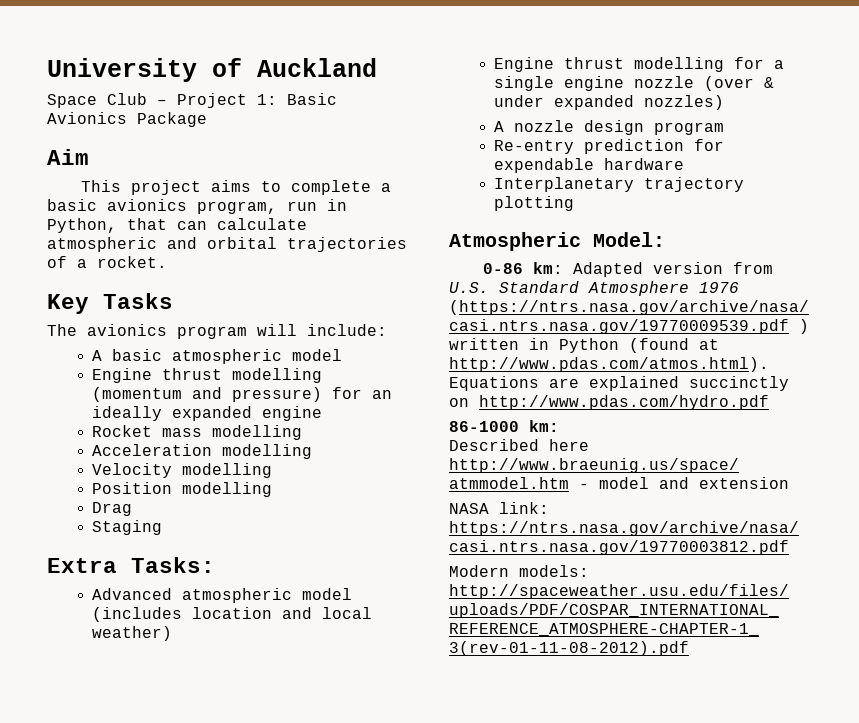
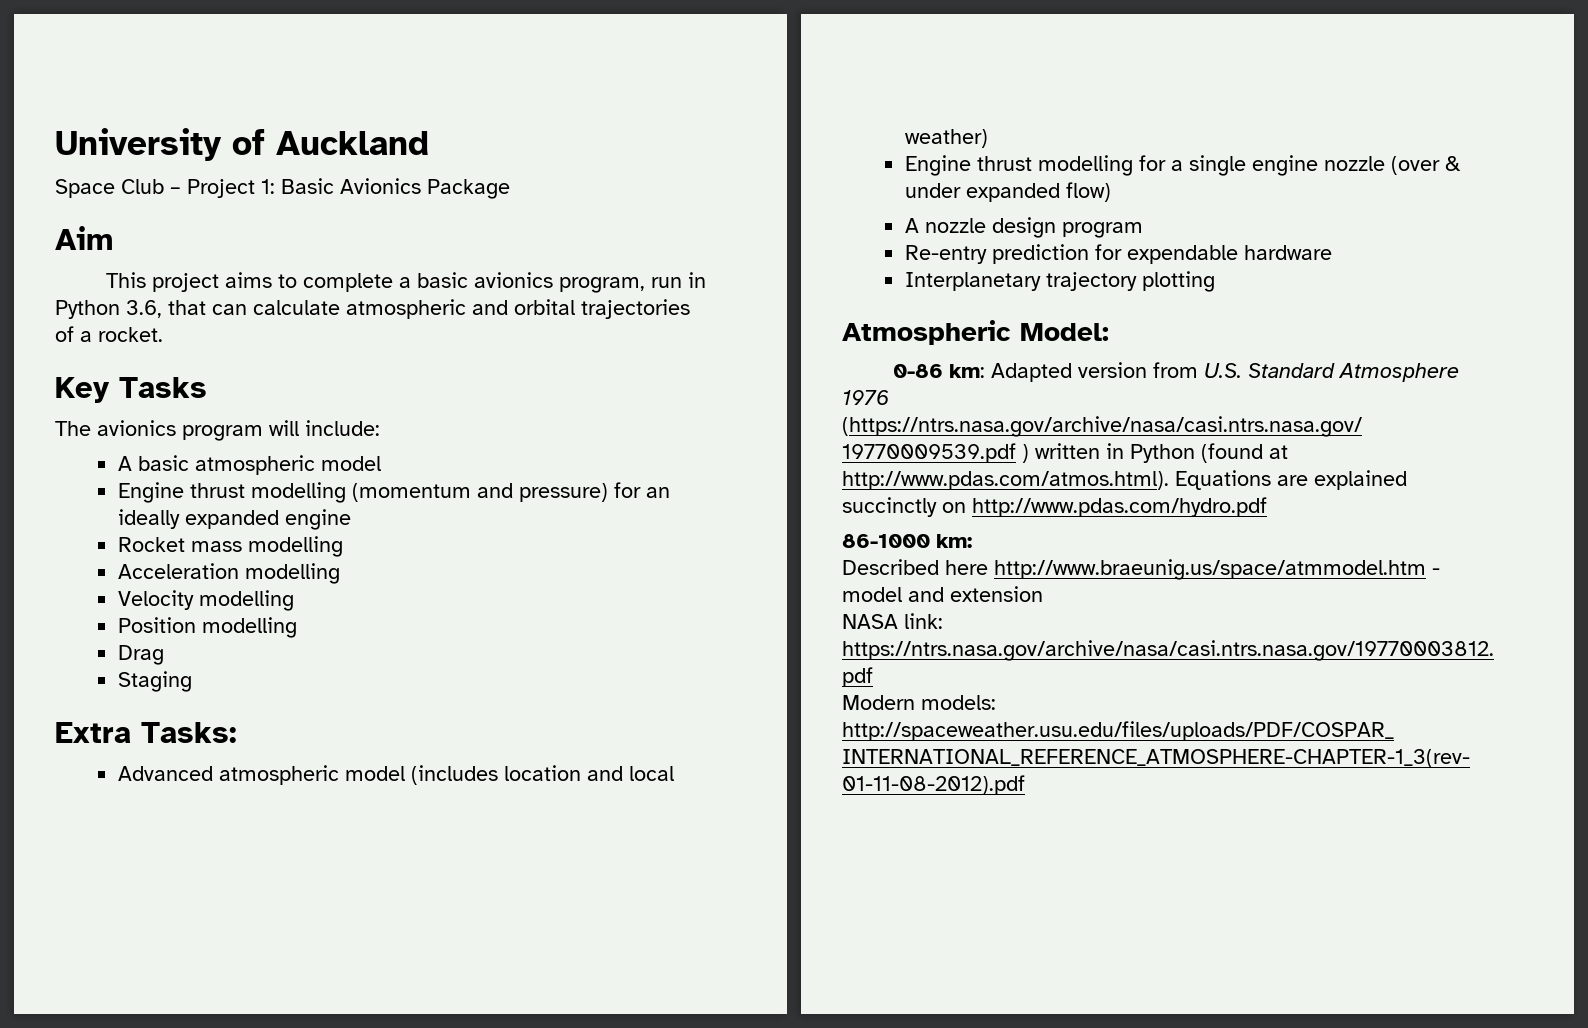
- This project aims to complete a basic avionics program, run in Python, that can calculate atmospheric and orbital trajectories of a rocket.
+ This project aims to complete a basic avionics program, run in Python 3.6, that can calculate atmospheric and orbital trajectories of a rocket.
- Engine thrust modelling for a single engine nozzle (over & under expanded nozzles)
+ Engine thrust modelling for a single engine nozzle (over & under expanded flow)

